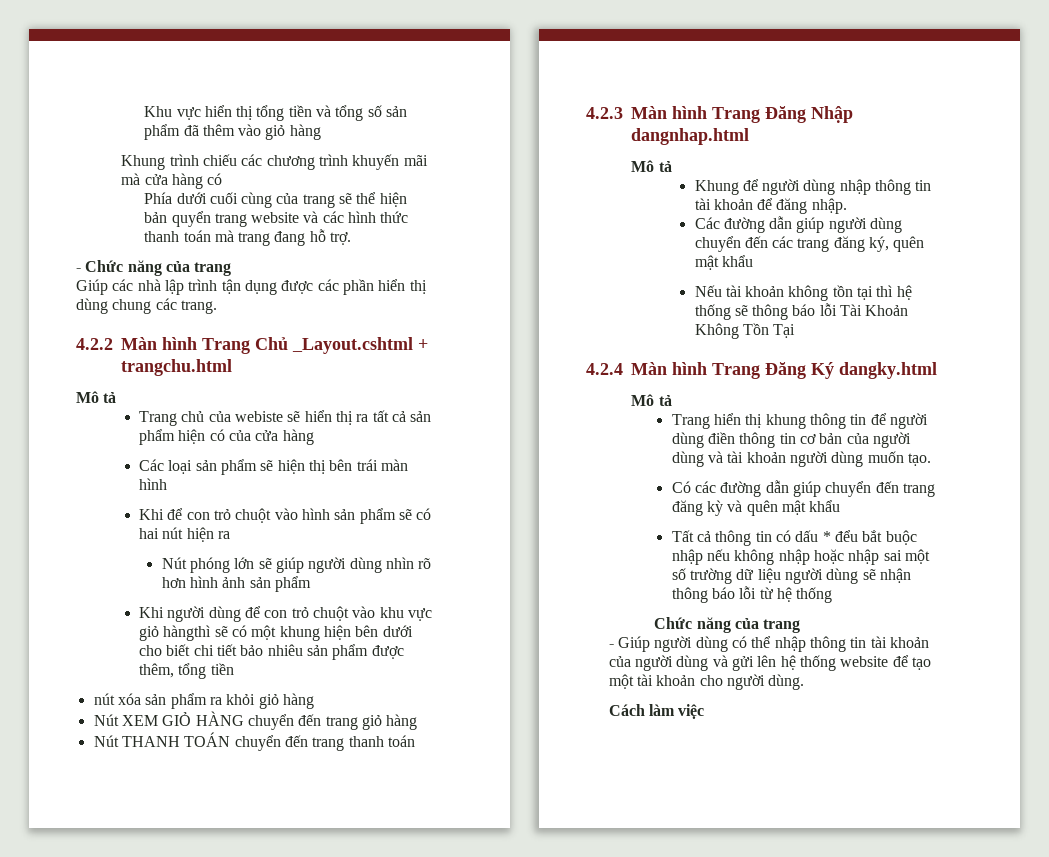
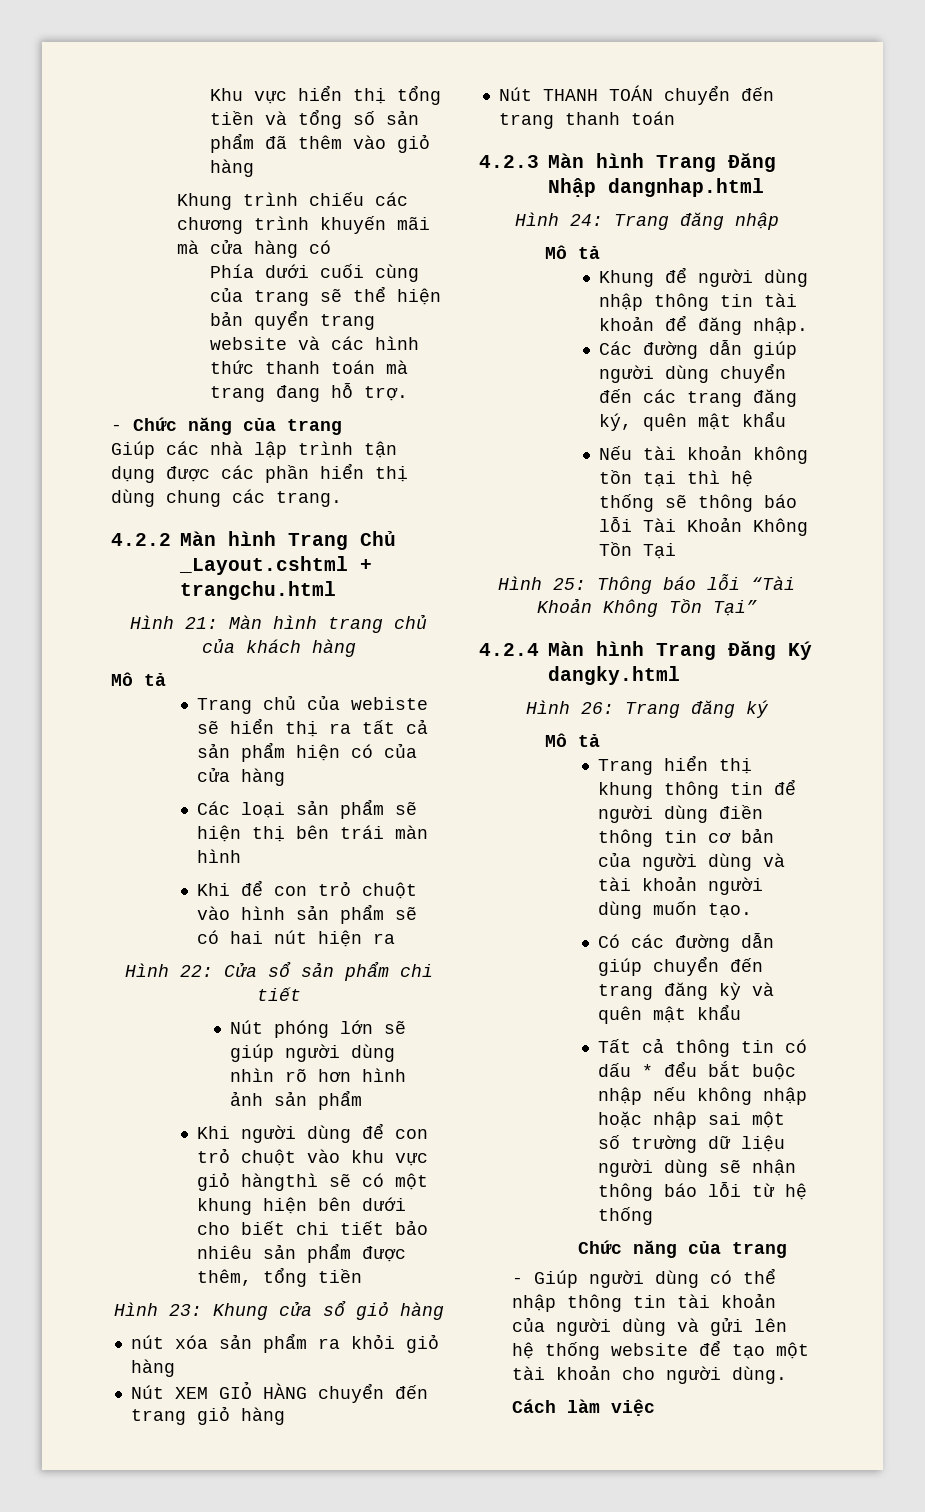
+ Hình 21: Màn hình trang chủ của khách hàng
+ Hình 22: Cửa sổ sản phẩm chi tiết
+ Hình 23: Khung cửa sổ giỏ hàng
+ Hình 24: Trang đăng nhập
+ Hình 25: Thông báo lỗi “Tài Khoản Không Tồn Tại”
+ Hình 26: Trang đăng ký

